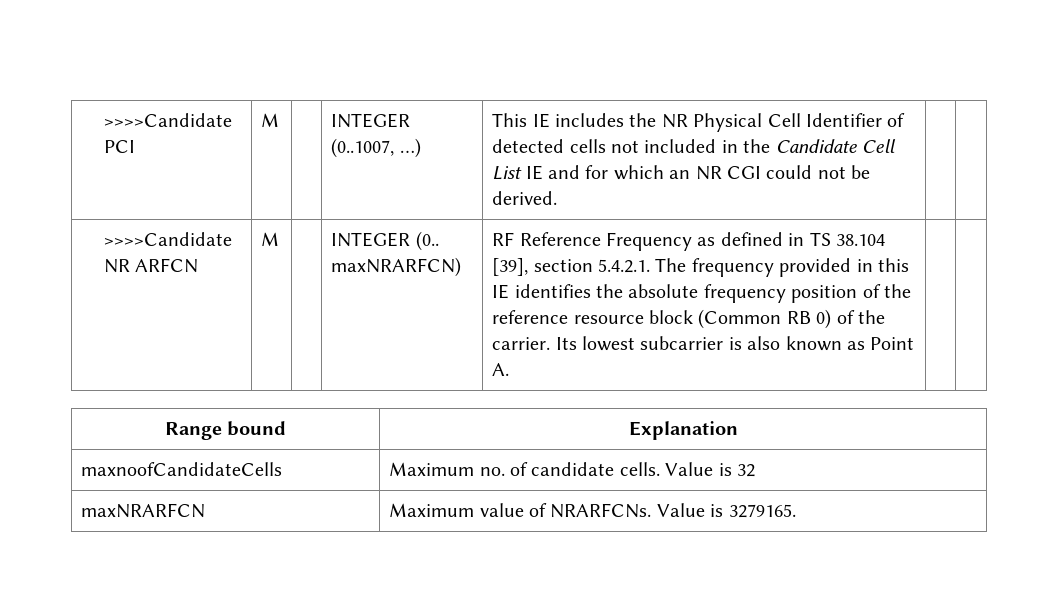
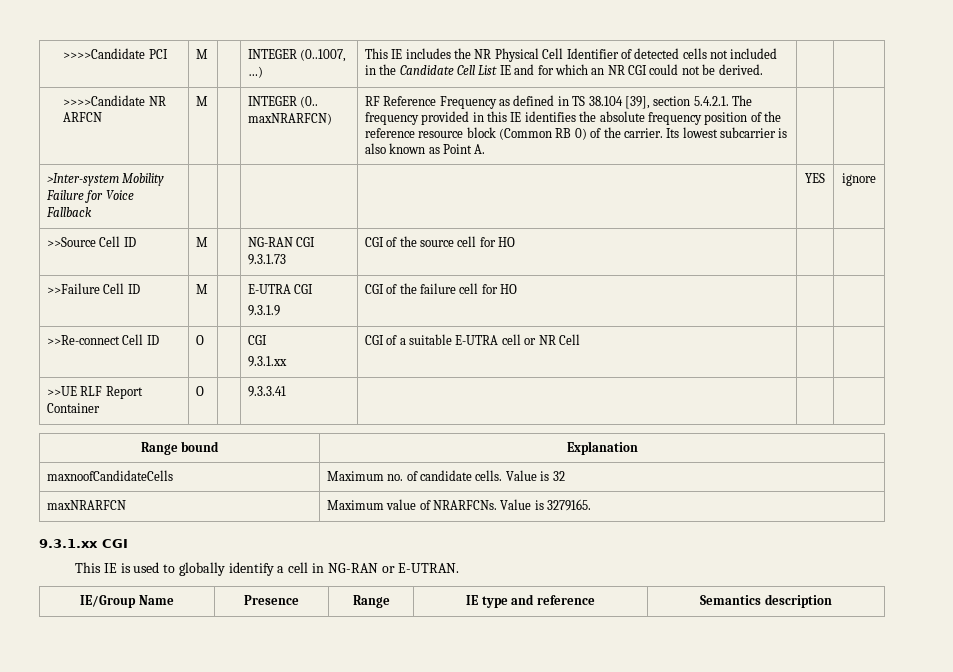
+ >Inter-system Mobility Failure for Voice Fallback | | | | | YES | ignore
+ >>Source Cell ID | M | | NG-RAN CGI 9.3.1.73 | CGI of the source cell for HO | |
+ >>Failure Cell ID | M | | E-UTRA CGI
+ 9.3.1.9 | CGI of the failure cell for HO | |
+ >>Re-connect Cell ID | O | | CGI
+ 9.3.1.xx | CGI of a suitable E-UTRA cell or NR Cell | |
+ >>UE RLF Report Container | O | | 9.3.3.41 | | |
+ 9.3.1.xx CGI
+ This IE is used to globally identify a cell in NG-RAN or E-UTRAN.
+ IE/Group Name | Presence | Range | IE type and reference | Semantics description

